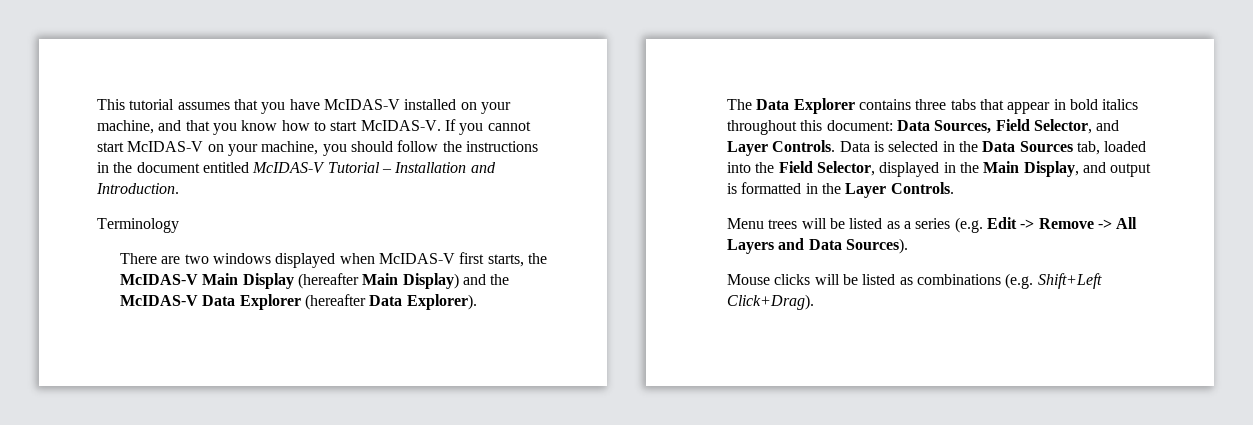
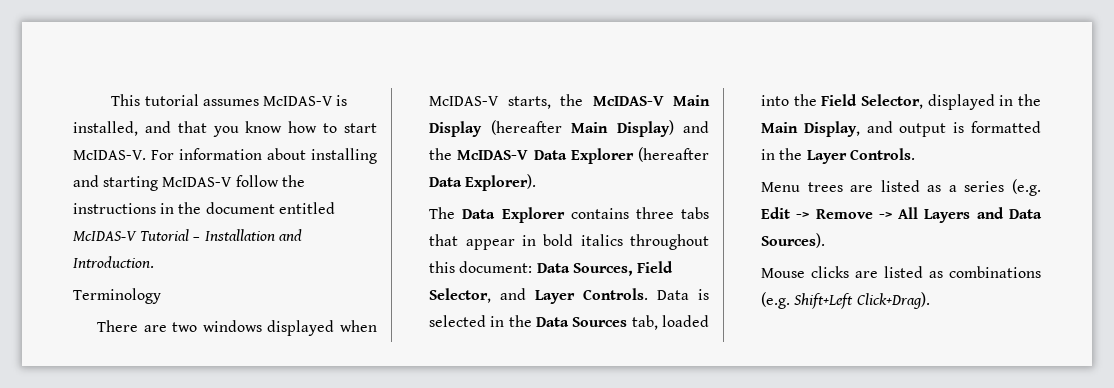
- This tutorial assumes that you have McIDAS-V installed on your machine, and that you know how to start McIDAS-V.
+ This tutorial assumes McIDAS-V is installed, and that you know how to start McIDAS-V.
- If you cannot start McIDAS-V on your machine, you should follow the instructions in the document entitled McIDAS-V Tutorial – Installation and Introduction.
+ For information about installing and starting McIDAS-V follow the instructions in the document entitled McIDAS-V Tutorial – Installation and Introduction.
- There are two windows displayed when McIDAS-V first starts, the McIDAS-V Main Display (hereafter Main Display) and the McIDAS-V Data Explorer (hereafter Data Explorer).
+ There are two windows displayed when McIDAS-V starts, the McIDAS-V Main Display (hereafter Main Display) and the McIDAS-V Data Explorer (hereafter Data Explorer).
- Menu trees will be listed as a series (e.g. Edit -> Remove -> All Layers and Data Sources).
+ Menu trees are listed as a series (e.g. Edit -> Remove -> All Layers and Data Sources).
- Mouse clicks will be listed as combinations (e.g. Shift+Left Click+Drag).
+ Mouse clicks are listed as combinations (e.g. Shift+Left Click+Drag).

